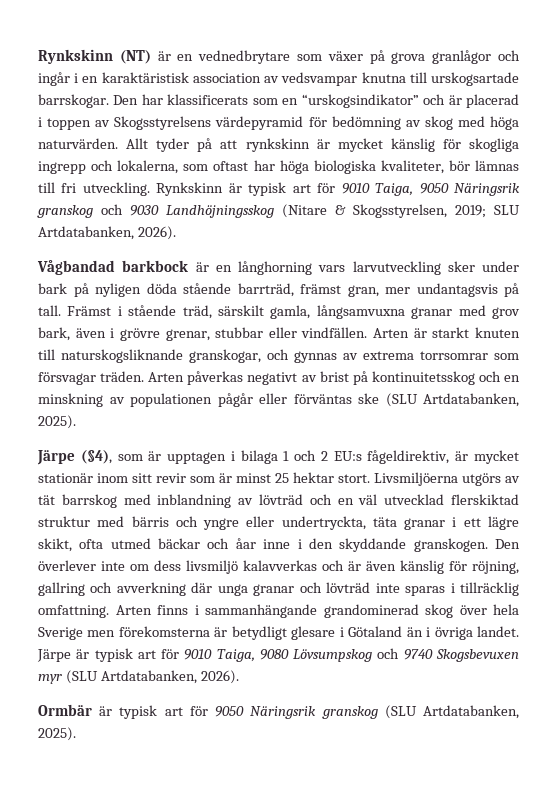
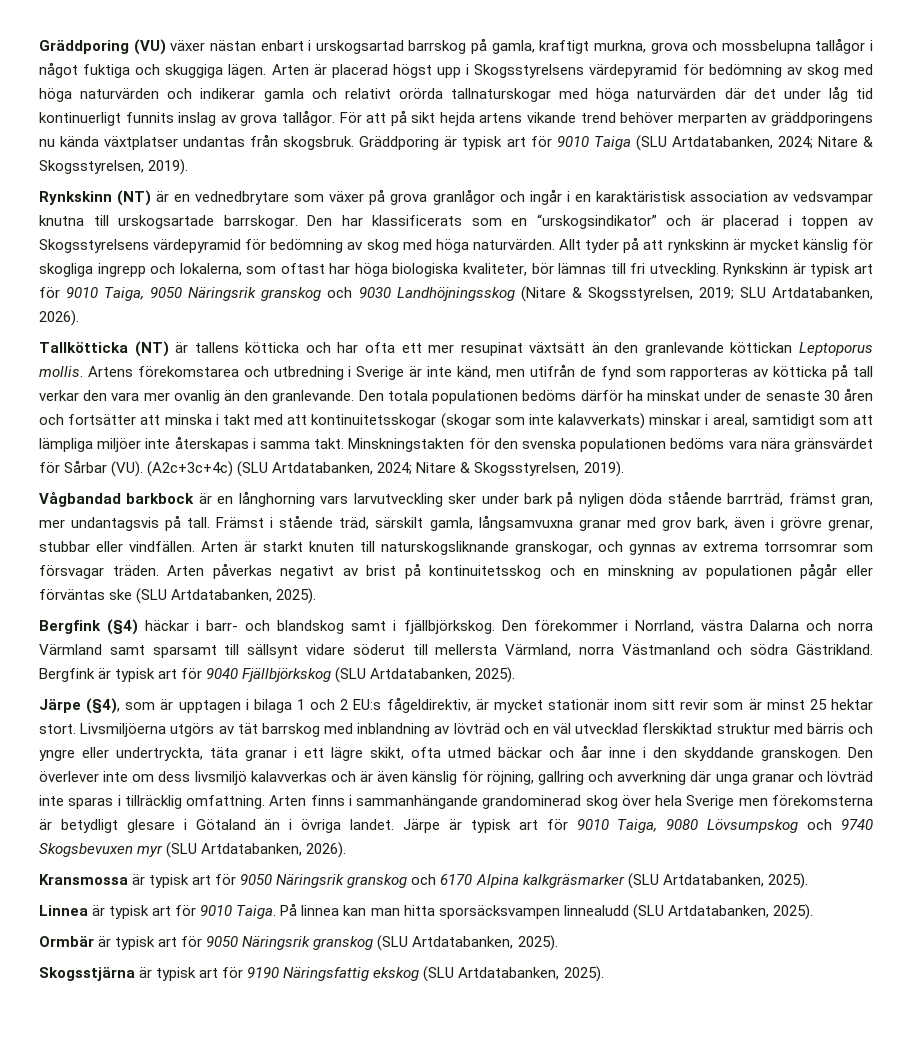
+ Gräddporing (VU) växer nästan enbart i urskogsartad barrskog på gamla, kraftigt murkna, grova och mossbelupna tallågor i något fuktiga och skuggiga lägen. Arten är placerad högst upp i Skogsstyrelsens värdepyramid för bedömning av skog med höga naturvärden och indikerar gamla och relativt orörda tallnaturskogar med höga naturvärden där det under låg tid kontinuerligt funnits inslag av grova tallågor. För att på sikt hejda artens vikande trend behöver merparten av gräddporingens nu kända växtplatser undantas från skogsbruk. Gräddporing är typisk art för 9010 Taiga (SLU Artdatabanken, 2024; Nitare & Skogsstyrelsen, 2019).
+ Tallkötticka (NT) är tallens kötticka och har ofta ett mer resupinat växtsätt än den granlevande köttickan Leptoporus mollis. Artens förekomstarea och utbredning i Sverige är inte känd, men utifrån de fynd som rapporteras av kötticka på tall verkar den vara mer ovanlig än den granlevande. Den totala populationen bedöms därför ha minskat under de senaste 30 åren och fortsätter att minska i takt med att kontinuitetsskogar (skogar som inte kalavverkats) minskar i areal, samtidigt som att lämpliga miljöer inte återskapas i samma takt. Minskningstakten för den svenska populationen bedöms vara nära gränsvärdet för Sårbar (VU). (A2c+3c+4c) (SLU Artdatabanken, 2024; Nitare & Skogsstyrelsen, 2019).
+ Bergfink (§4) häckar i barr- och blandskog samt i fjällbjörkskog. Den förekommer i Norrland, västra Dalarna och norra Värmland samt sparsamt till sällsynt vidare söderut till mellersta Värmland, norra Västmanland och södra Gästrikland. Bergfink är typisk art för 9040 Fjällbjörkskog (SLU Artdatabanken, 2025).
+ Kransmossa är typisk art för 9050 Näringsrik granskog och 6170 Alpina kalkgräsmarker (SLU Artdatabanken, 2025).
+ Linnea är typisk art för 9010 Taiga. På linnea kan man hitta sporsäcksvampen linnealudd (SLU Artdatabanken, 2025).
+ Skogsstjärna är typisk art för 9190 Näringsfattig ekskog (SLU Artdatabanken, 2025).

